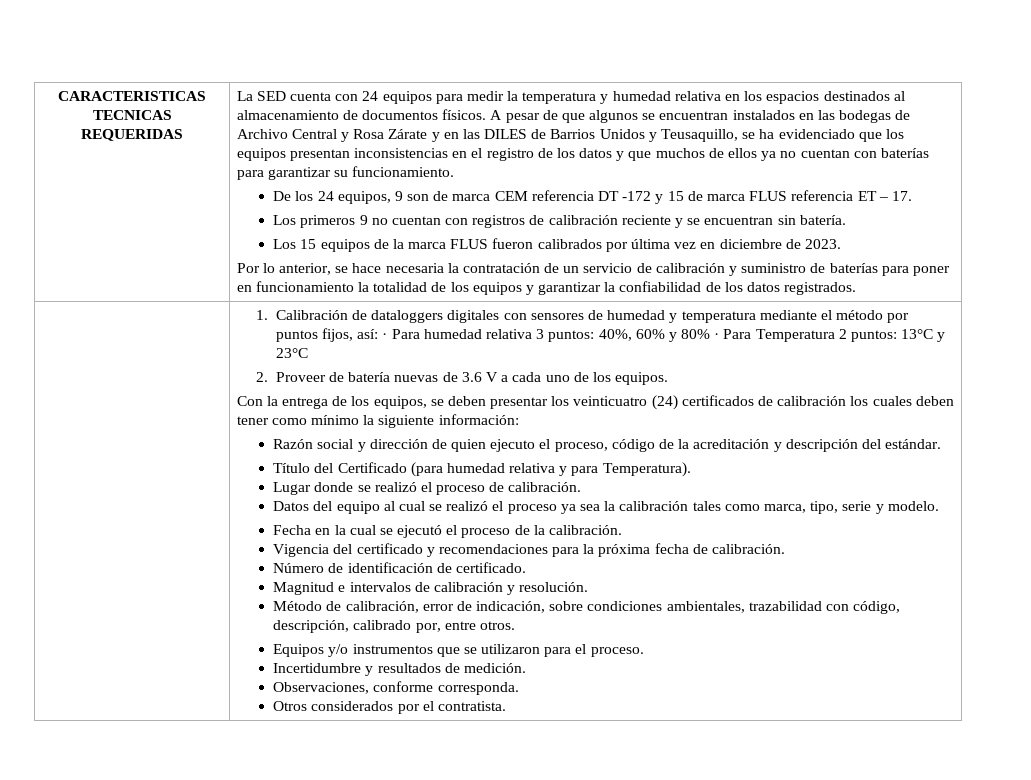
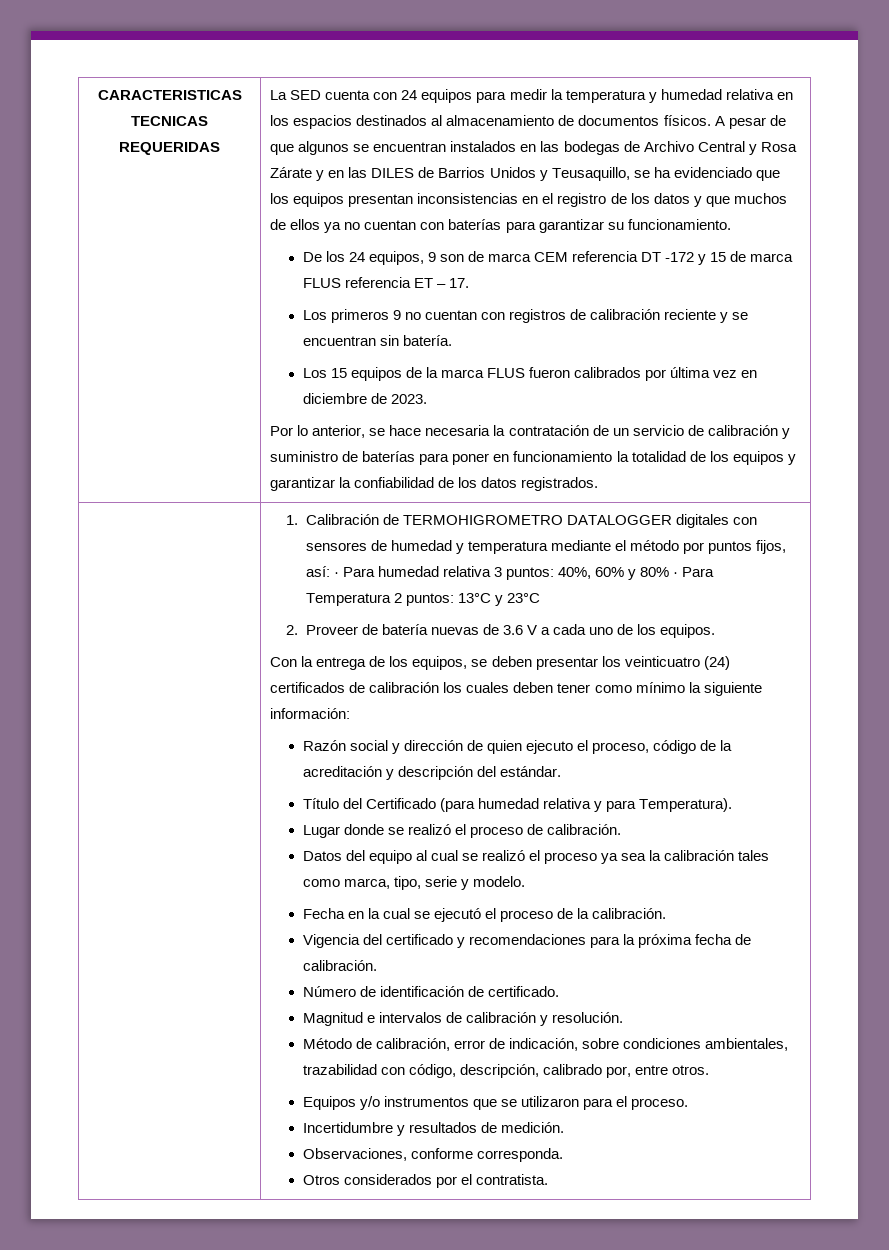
- 1. Calibración de dataloggers digitales con sensores de humedad y temperatura mediante el método por puntos fijos, así: · Para humedad relativa 3 puntos: 40%, 60% y 80% · Para Temperatura 2 puntos: 13°C y 23°C
+ 1. Calibración de TERMOHIGROMETRO DATALOGGER digitales con sensores de humedad y temperatura mediante el método por puntos fijos, así: · Para humedad relativa 3 puntos: 40%, 60% y 80% · Para Temperatura 2 puntos: 13°C y 23°C

